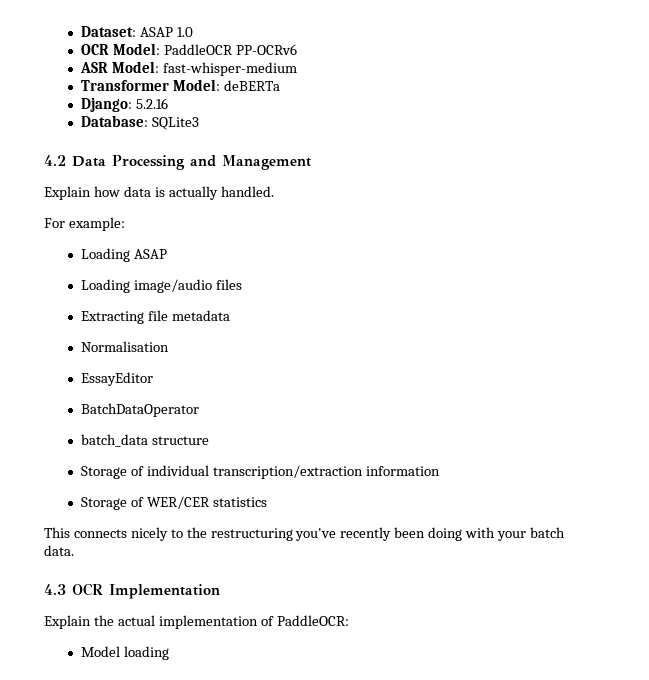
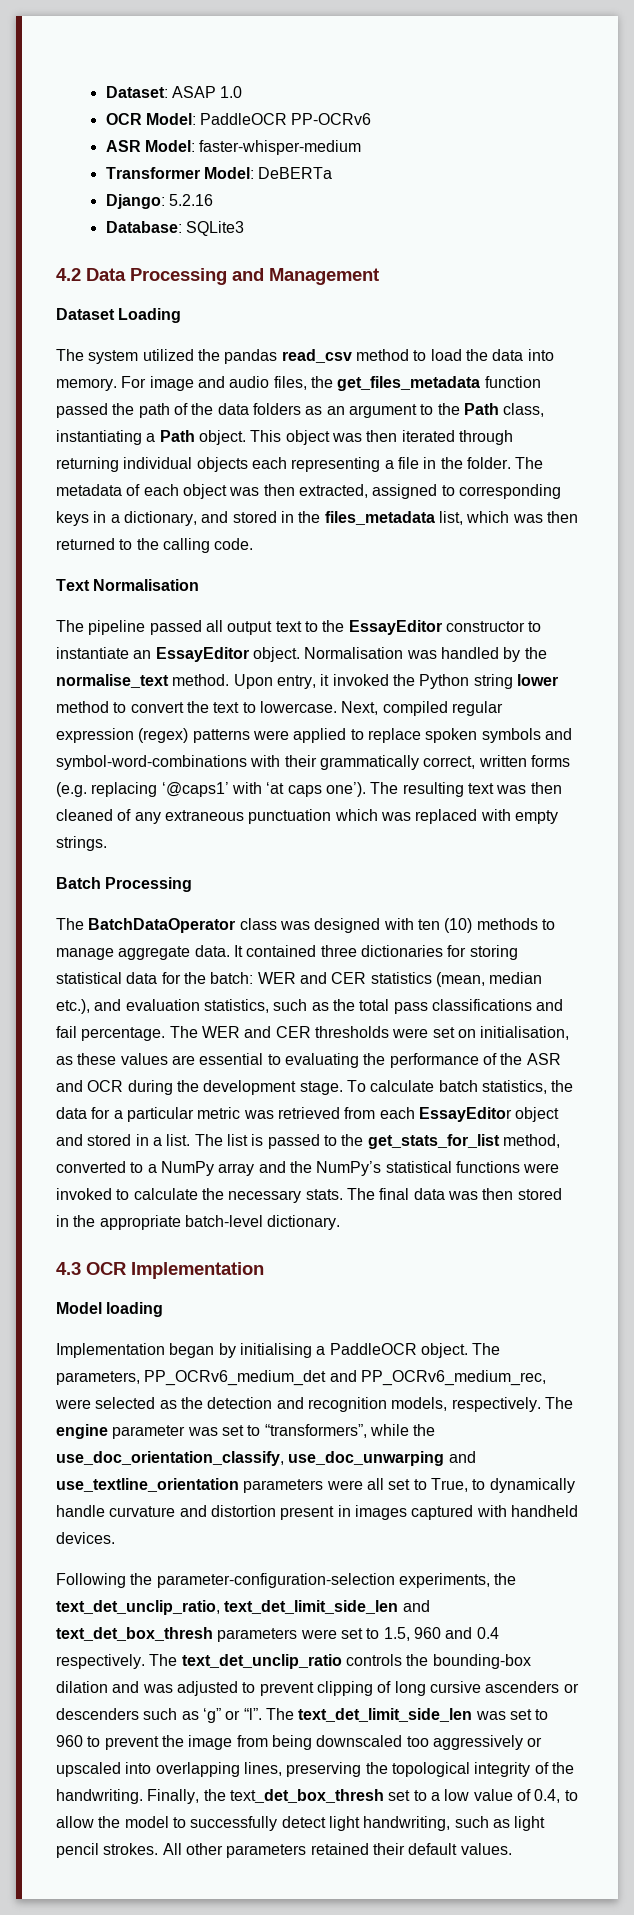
- ASR Model: fast-whisper-medium
+ ASR Model: faster-whisper-medium
- Transformer Model: deBERTa
+ Transformer Model: DeBERTa
- Explain how data is actually handled.
- For example:
- Loading ASAP
- Loading image/audio files
- Extracting file metadata
- Normalisation
- EssayEditor
- BatchDataOperator
- batch_data structure
- Storage of individual transcription/extraction information
- Storage of WER/CER statistics
- This connects nicely to the restructuring you've recently been doing with your batch data.
+ Dataset Loading
+ The system utilized the pandas read_csv method to load the data into memory. For image and audio files, the get_files_metadata function passed the path of the data folders as an argument to the Path class, instantiating a Path object. This object was then iterated through returning individual objects each representing a file in the folder. The metadata of each object was then extracted, assigned to corresponding keys in a dictionary, and stored in the files_metadata list, which was then returned to the calling code.
+ Text Normalisation
+ The pipeline passed all output text to the EssayEditor constructor to instantiate an EssayEditor object. Normalisation was handled by the normalise_text method. Upon entry, it invoked the Python string lower method to convert the text to lowercase. Next, compiled regular expression (regex) patterns were applied to replace spoken symbols and symbol-word-combinations with their grammatically correct, written forms (e.g. replacing ‘@caps1’ with ‘at caps one’). The resulting text was then cleaned of any extraneous punctuation which was replaced with empty strings.
+ Batch Processing
+ The BatchDataOperator class was designed with ten (10) methods to manage aggregate data. It contained three dictionaries for storing statistical data for the batch: WER and CER statistics (mean, median etc.), and evaluation statistics, such as the total pass classifications and fail percentage. The WER and CER thresholds were set on initialisation, as these values are essential to evaluating the performance of the ASR and OCR during the development stage. To calculate batch statistics, the data for a particular metric was retrieved from each EssayEditor object and stored in a list. The list is passed to the get_stats_for_list method, converted to a NumPy array and the NumPy’s statistical functions were invoked to calculate the necessary stats. The final data was then stored in the appropriate batch-level dictionary.
  4.3 OCR Implementation
- Explain the actual implementation of PaddleOCR:
  Model loading
+ Implementation began by initialising a PaddleOCR object. The parameters, PP_OCRv6_medium_det and PP_OCRv6_medium_rec, were selected as the detection and recognition models, respectively. The engine parameter was set to “transformers”, while the use_doc_orientation_classify, use_doc_unwarping and use_textline_orientation parameters were all set to True, to dynamically handle curvature and distortion present in images captured with handheld devices.
+ Following the parameter-configuration-selection experiments, the text_det_unclip_ratio, text_det_limit_side_len and text_det_box_thresh parameters were set to 1.5, 960 and 0.4 respectively. The text_det_unclip_ratio controls the bounding-box dilation and was adjusted to prevent clipping of long cursive ascenders or descenders such as ‘g” or “l”. The text_det_limit_side_len was set to 960 to prevent the image from being downscaled too aggressively or upscaled into overlapping lines, preserving the topological integrity of the handwriting. Finally, the text_det_box_thresh set to a low value of 0.4, to allow the model to successfully detect light handwriting, such as light pencil strokes. All other parameters retained their default values.

